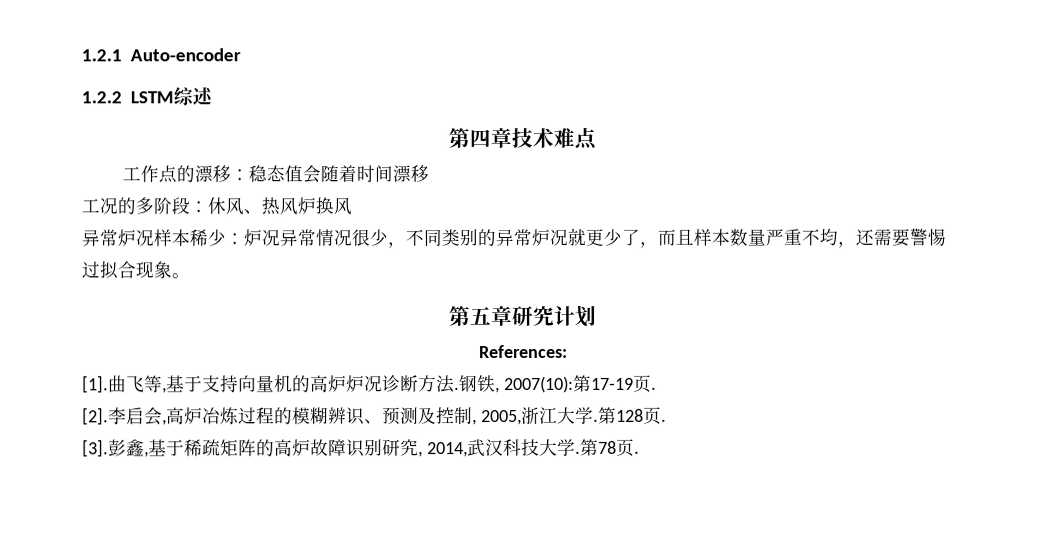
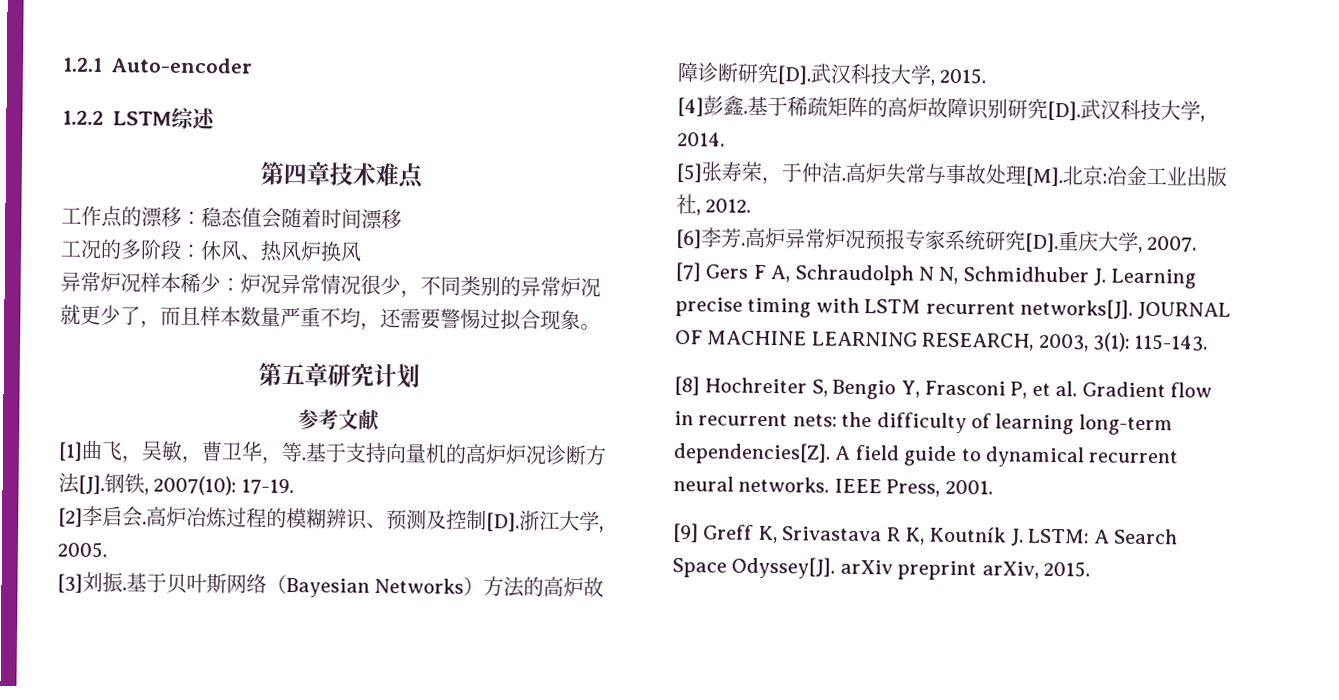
- References:
- [1].曲飞等,基于支持向量机的高炉炉况诊断方法.钢铁, 2007(10):第17-19页.
- [2].李启会,高炉冶炼过程的模糊辨识、预测及控制, 2005,浙江大学.第128页.
- [3].彭鑫,基于稀疏矩阵的高炉故障识别研究, 2014,武汉科技大学.第78页.
+ 参考文献
+ [1]曲飞，吴敏，曹卫华，等.基于支持向量机的高炉炉况诊断方法[J].钢铁, 2007(10): 17-19.
+ [2]李启会.高炉冶炼过程的模糊辨识、预测及控制[D].浙江大学, 2005.
+ [3]刘振.基于贝叶斯网络（Bayesian Networks）方法的高炉故障诊断研究[D].武汉科技大学, 2015.
+ [4]彭鑫.基于稀疏矩阵的高炉故障识别研究[D].武汉科技大学, 2014.
+ [5]张寿荣，于仲洁.高炉失常与事故处理[M].北京:冶金工业出版社, 2012.
+ [6]李芳.高炉异常炉况预报专家系统研究[D].重庆大学, 2007.
+ [7] Gers F A, Schraudolph N N, Schmidhuber J. Learning precise timing with LSTM recurrent networks[J]. JOURNAL OF MACHINE LEARNING RESEARCH, 2003, 3(1): 115-143.
+ [8] Hochreiter S, Bengio Y, Frasconi P, et al. Gradient flow in recurrent nets: the difficulty of learning long-term dependencies[Z]. A field guide to dynamical recurrent neural networks. IEEE Press, 2001.
+ [9] Greff K, Srivastava R K, Koutník J. LSTM: A Search Space Odyssey[J]. arXiv preprint arXiv, 2015.

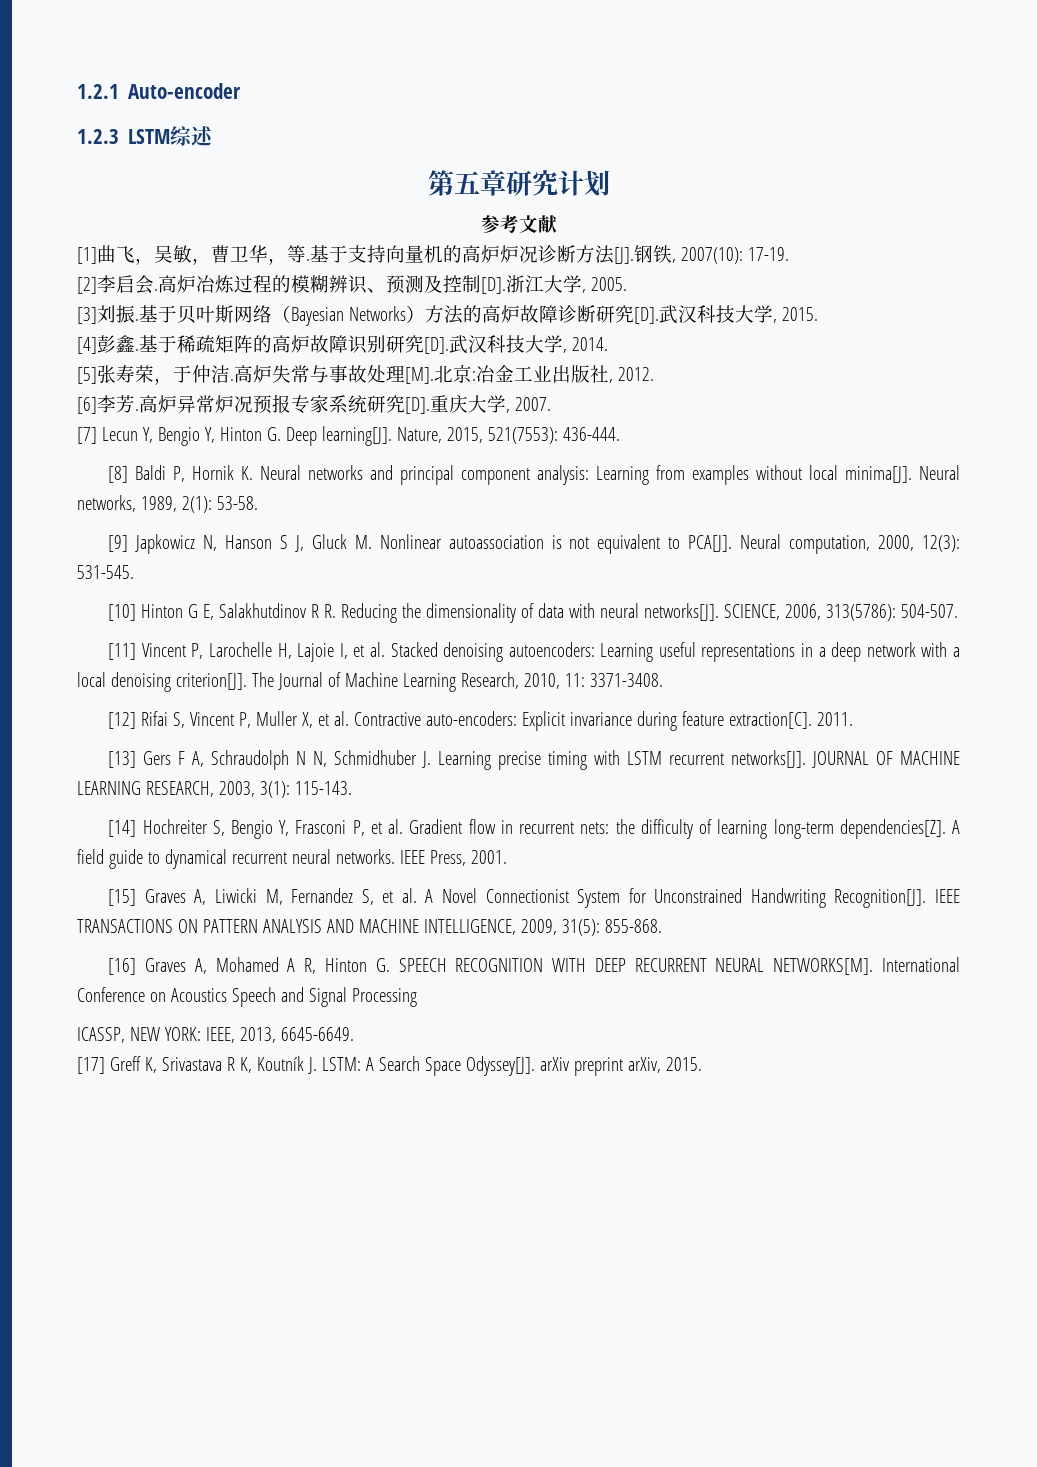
- 1.2.2 LSTM综述
+ 1.2.3 LSTM综述
- 第四章技术难点
- 工作点的漂移：稳态值会随着时间漂移
- 工况的多阶段：休风、热风炉换风
- 异常炉况样本稀少：炉况异常情况很少，不同类别的异常炉况就更少了，而且样本数量严重不均，还需要警惕过拟合现象。
- [7] Gers F A, Schraudolph N N, Schmidhuber J. Learning precise timing with LSTM recurrent networks[J].
+ [7] Lecun Y, Bengio Y, Hinton G. Deep learning[J]. Nature, 2015, 521(7553): 436-444.
+ [8] Baldi P, Hornik K. Neural networks and principal component analysis: Learning from examples without local minima[J]. Neural networks, 1989, 2(1): 53-58.
+ [9] Japkowicz N, Hanson S J, Gluck M. Nonlinear autoassociation is not equivalent to PCA[J]. Neural computation, 2000, 12(3): 531-545.
+ [10] Hinton G E, Salakhutdinov R R. Reducing the dimensionality of data with neural networks[J]. SCIENCE, 2006, 313(5786): 504-507.
+ [11] Vincent P, Larochelle H, Lajoie I, et al. Stacked denoising autoencoders: Learning useful representations in a deep network with a local denoising criterion[J]. The Journal of Machine Learning Research, 2010, 11: 3371-3408.
+ [12] Rifai S, Vincent P, Muller X, et al. Contractive auto-encoders: Explicit invariance during feature extraction[C]. 2011.
+ [13] Gers F A, Schraudolph N N, Schmidhuber J. Learning precise timing with LSTM recurrent networks[J].
- [8] Hochreiter S, Bengio Y, Frasconi P, et al. Gradient flow in recurrent nets: the difficulty of learning long-term dependencies[Z].
+ [14] Hochreiter S, Bengio Y, Frasconi P, et al. Gradient flow in recurrent nets: the difficulty of learning long-term dependencies[Z].
- [9] Greff K, Srivastava R K, Koutník J. LSTM: A Search Space Odyssey[J]. arXiv preprint arXiv, 2015.
+ [15] Graves A, Liwicki M, Fernandez S, et al. A Novel Connectionist System for Unconstrained Handwriting Recognition[J]. IEEE TRANSACTIONS ON PATTERN ANALYSIS AND MACHINE INTELLIGENCE, 2009, 31(5): 855-868.
+ [16] Graves A, Mohamed A R, Hinton G. SPEECH RECOGNITION WITH DEEP RECURRENT NEURAL NETWORKS[M]. International Conference on Acoustics Speech and Signal Processing
+ ICASSP, NEW YORK: IEEE, 2013, 6645-6649.
+ [17] Greff K, Srivastava R K, Koutník J. LSTM: A Search Space Odyssey[J]. arXiv preprint arXiv, 2015.

